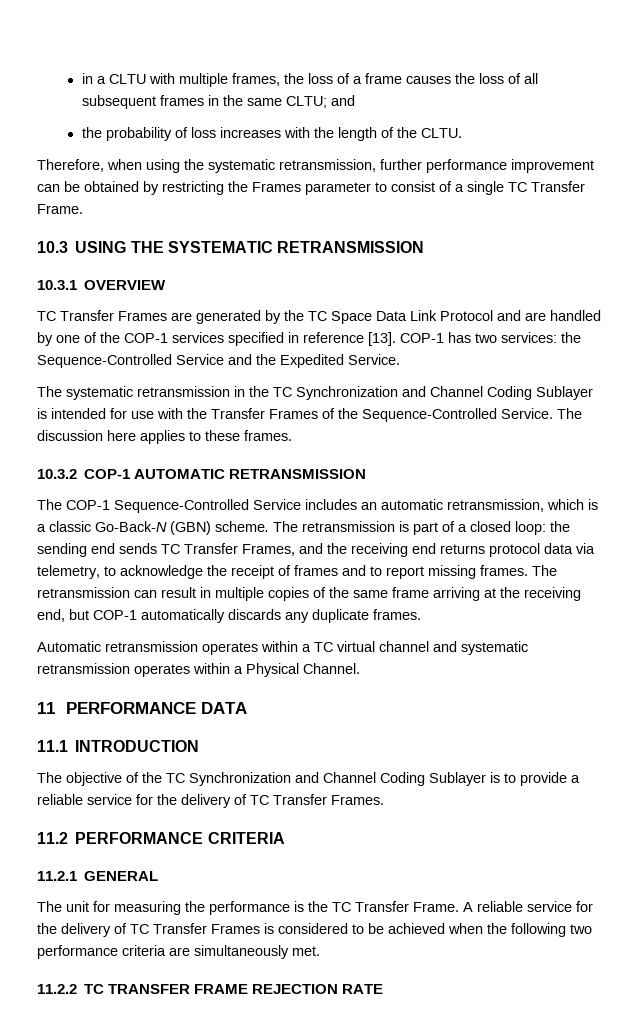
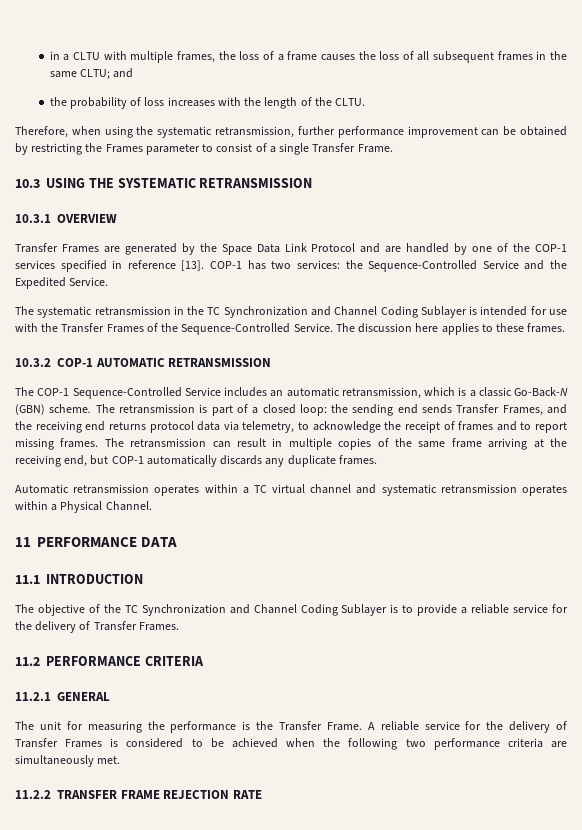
- Therefore, when using the systematic retransmission, further performance improvement can be obtained by restricting the Frames parameter to consist of a single TC Transfer Frame.
+ Therefore, when using the systematic retransmission, further performance improvement can be obtained by restricting the Frames parameter to consist of a single Transfer Frame.
- TC Transfer Frames are generated by the TC Space Data Link Protocol and are handled by one of the COP-1 services specified in reference [13].
+ Transfer Frames are generated by the Space Data Link Protocol and are handled by one of the COP-1 services specified in reference [13].
- The retransmission is part of a closed loop: the sending end sends TC Transfer Frames, and the receiving end returns protocol data via telemetry, to acknowledge the receipt of frames and to report missing frames.
+ The retransmission is part of a closed loop: the sending end sends Transfer Frames, and the receiving end returns protocol data via telemetry, to acknowledge the receipt of frames and to report missing frames.
- The objective of the TC Synchronization and Channel Coding Sublayer is to provide a reliable service for the delivery of TC Transfer Frames.
+ The objective of the TC Synchronization and Channel Coding Sublayer is to provide a reliable service for the delivery of Transfer Frames.
- The unit for measuring the performance is the TC Transfer Frame.
+ The unit for measuring the performance is the Transfer Frame.
- A reliable service for the delivery of TC Transfer Frames is considered to be achieved when the following two performance criteria are simultaneously met.
+ A reliable service for the delivery of Transfer Frames is considered to be achieved when the following two performance criteria are simultaneously met.
- 11.2.2 TC TRANSFER FRAME REJECTION RATE
+ 11.2.2 TRANSFER FRAME REJECTION RATE

